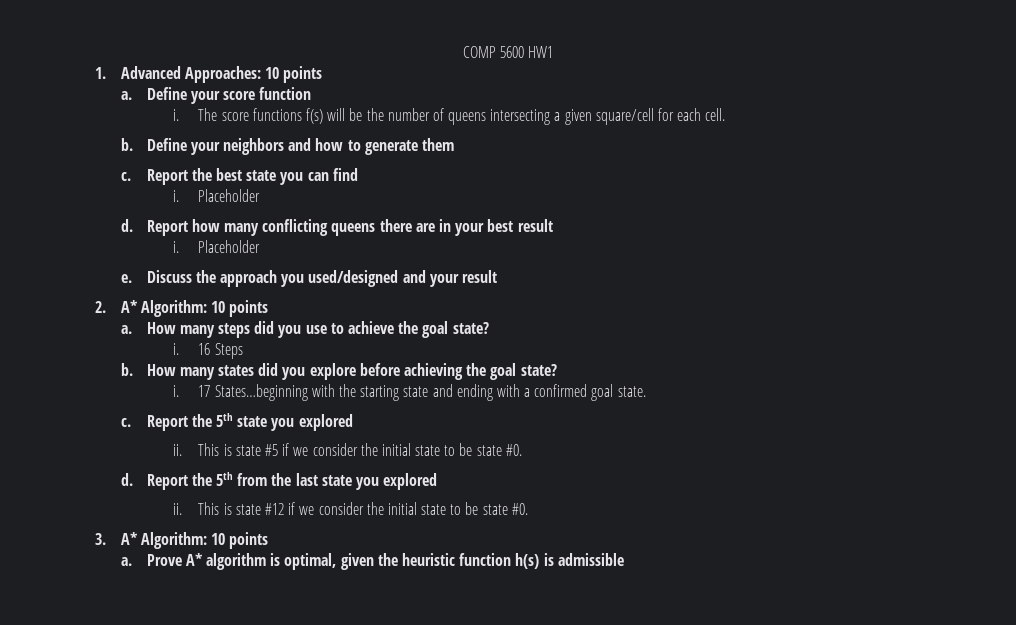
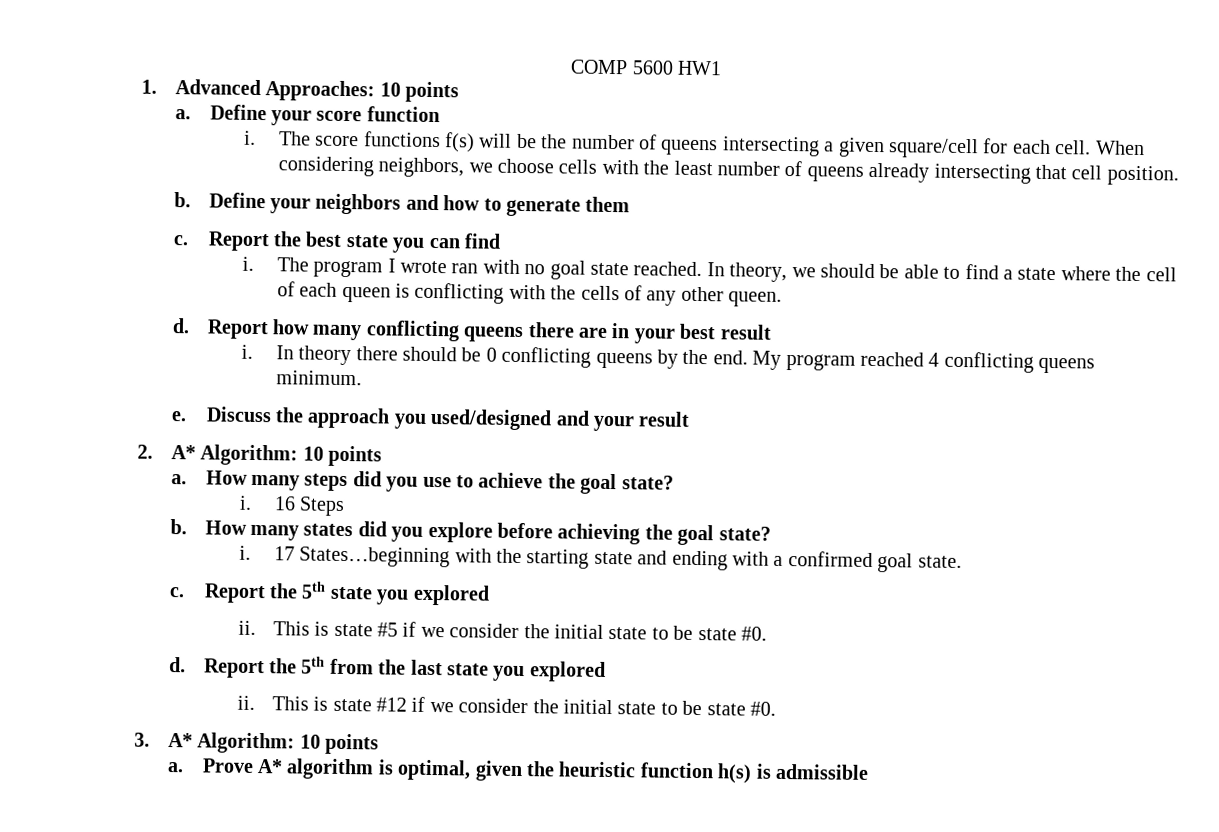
+ When considering neighbors, we choose cells with the least number of queens already intersecting that cell position.
  Report the best state you can find
- i. Placeholder
+ i. The program I wrote ran with no goal state reached. In theory, we should be able to find a state where the cell of each queen is conflicting with the cells of any other queen.
  Report how many conflicting queens there are in your best result
- i. Placeholder
+ i. In theory there should be 0 conflicting queens by the end. My program reached 4 conflicting queens minimum.

